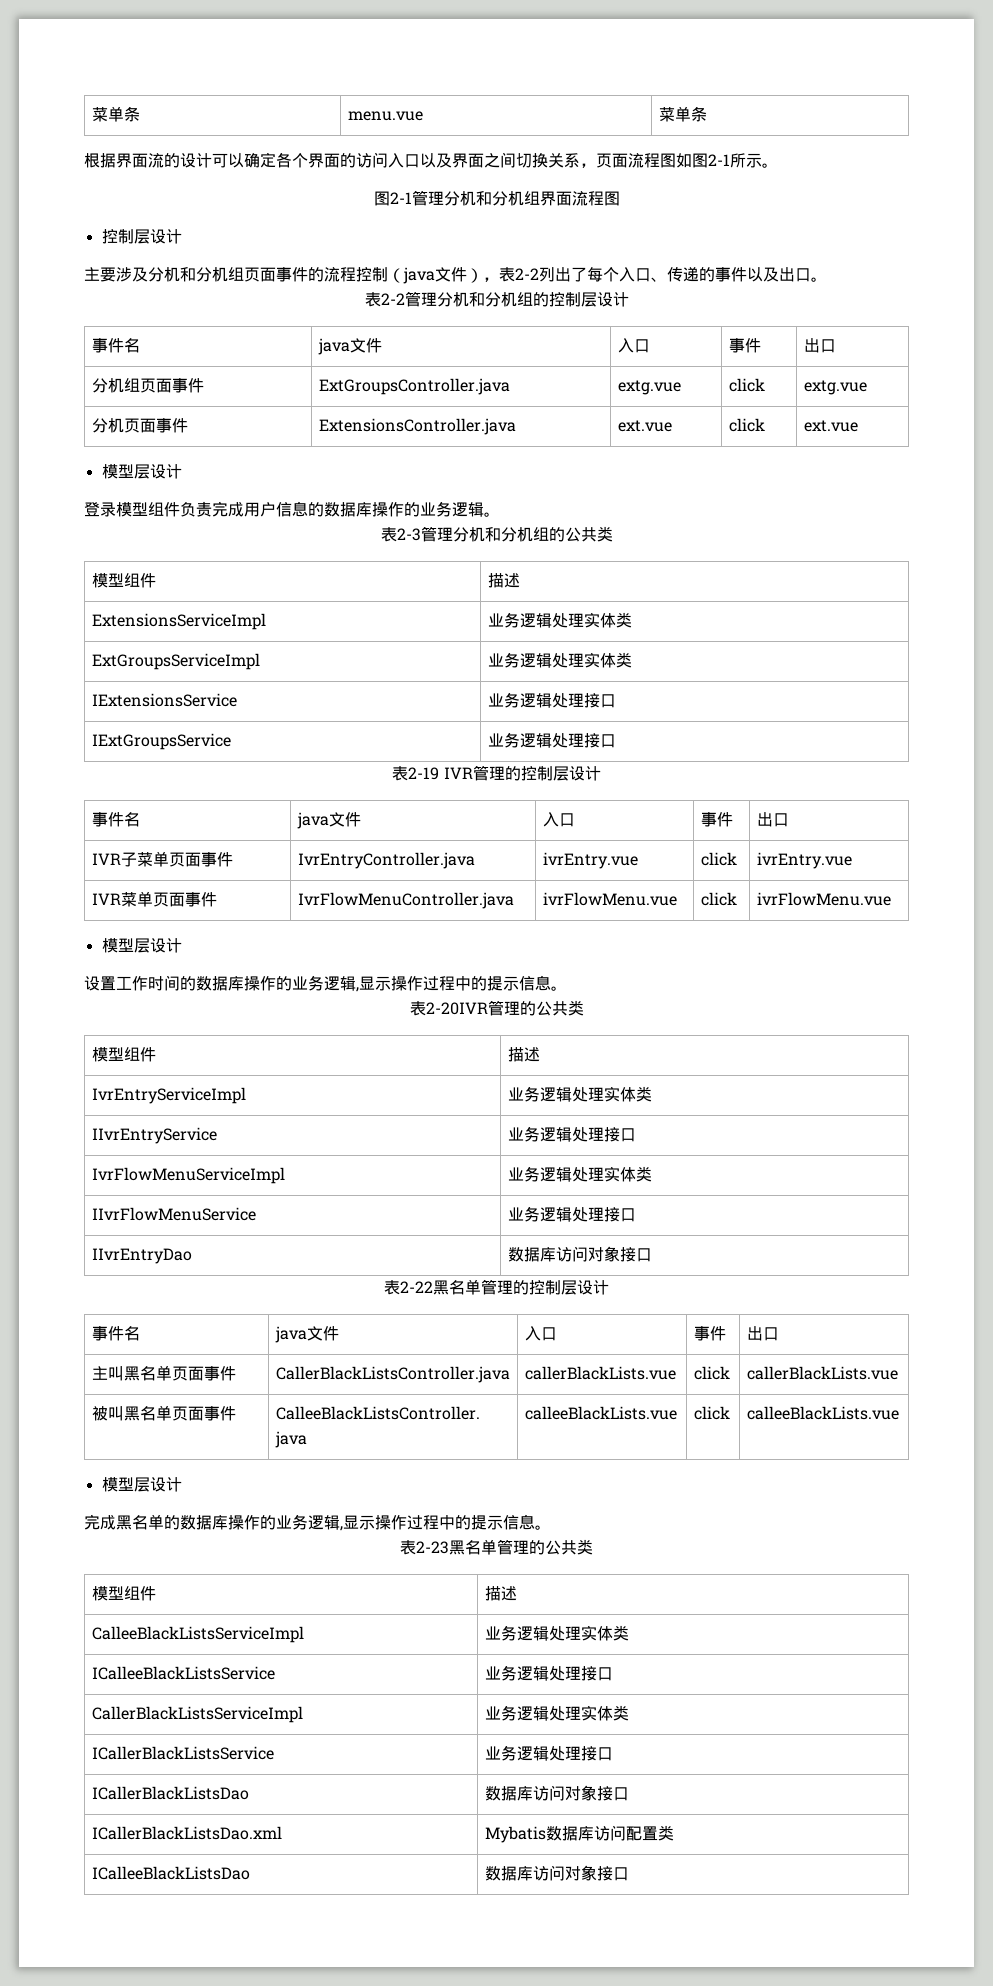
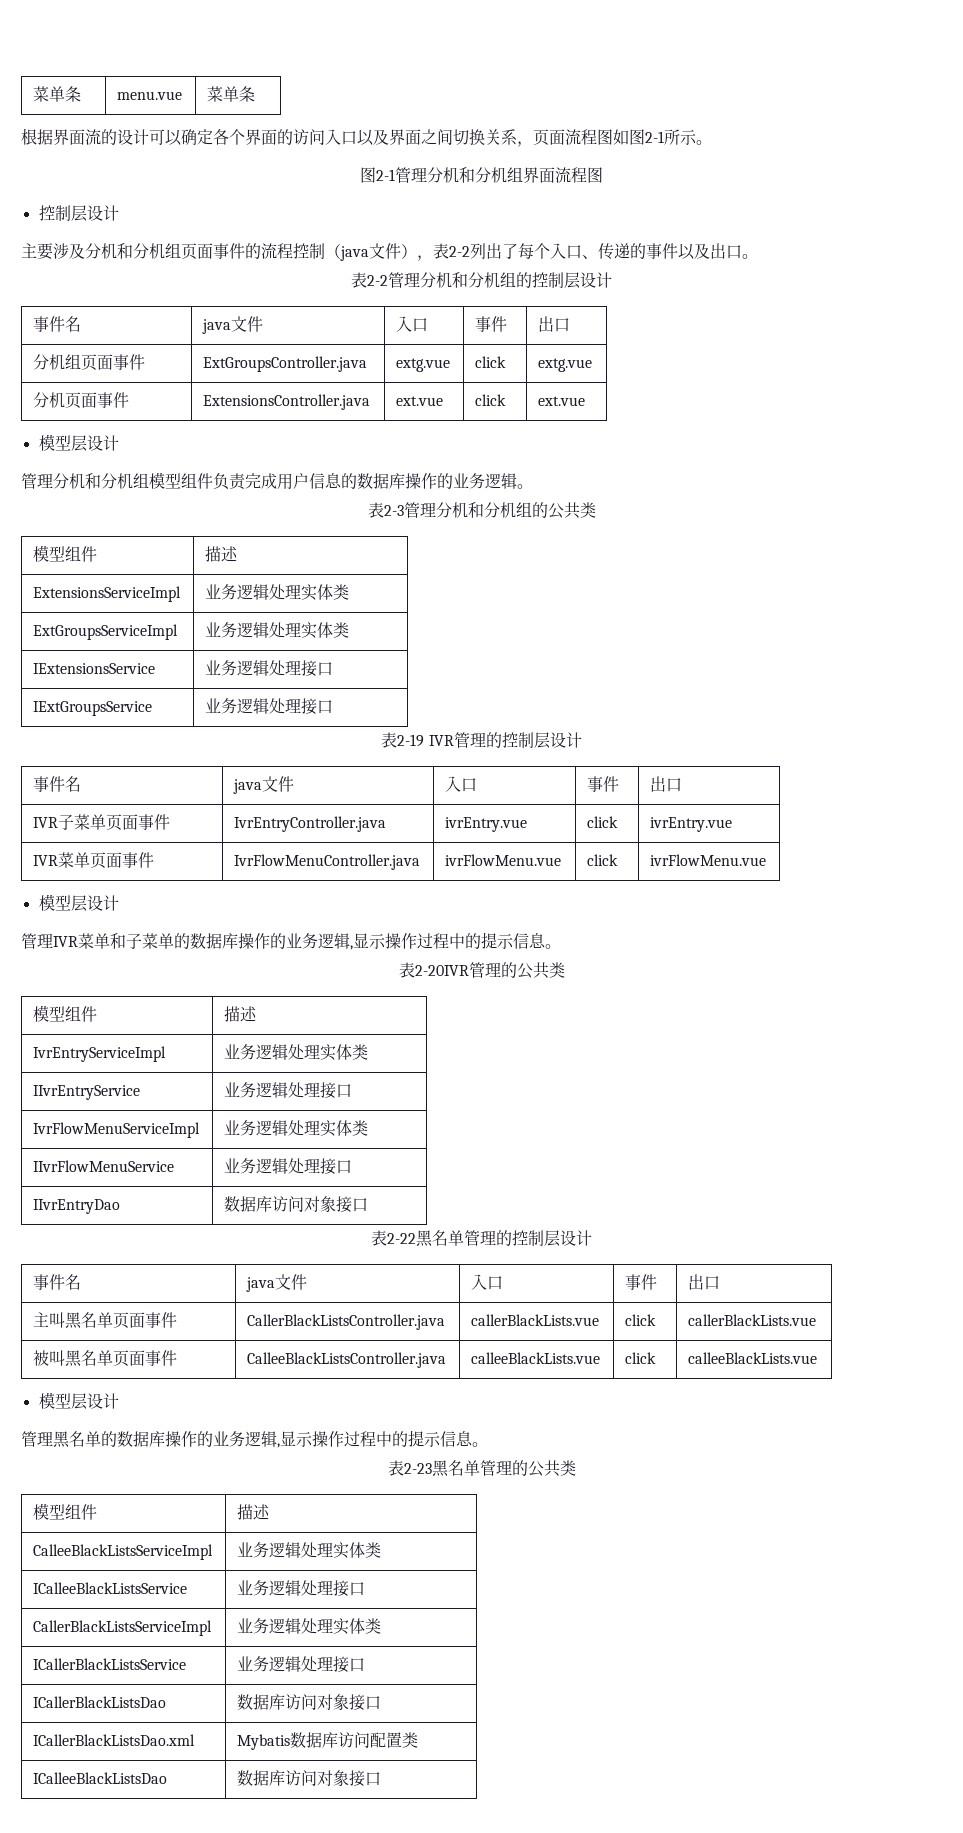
- 登录模型组件负责完成用户信息的数据库操作的业务逻辑。
+ 管理分机和分机组模型组件负责完成用户信息的数据库操作的业务逻辑。
- 设置工作时间的数据库操作的业务逻辑,显示操作过程中的提示信息。
+ 管理IVR菜单和子菜单的数据库操作的业务逻辑,显示操作过程中的提示信息。
- 完成黑名单的数据库操作的业务逻辑,显示操作过程中的提示信息。
+ 管理黑名单的数据库操作的业务逻辑,显示操作过程中的提示信息。

